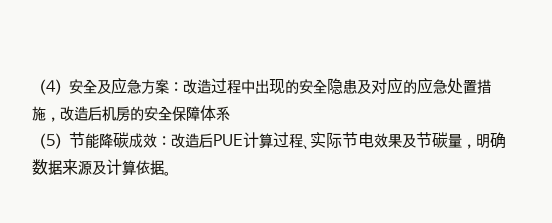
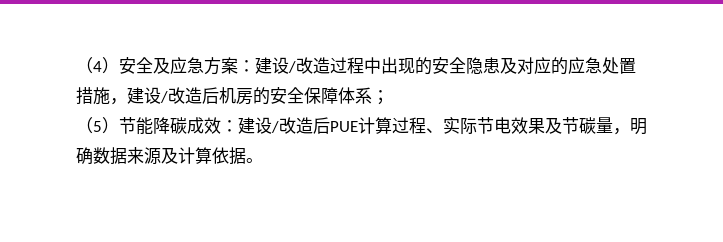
- （4）安全及应急方案：改造过程中出现的安全隐患及对应的应急处置措施，改造后机房的安全保障体系
+ （4）安全及应急方案：建设/改造过程中出现的安全隐患及对应的应急处置措施，建设/改造后机房的安全保障体系；
- （5）节能降碳成效：改造后PUE计算过程、实际节电效果及节碳量，明确数据来源及计算依据。
+ （5）节能降碳成效：建设/改造后PUE计算过程、实际节电效果及节碳量，明确数据来源及计算依据。

